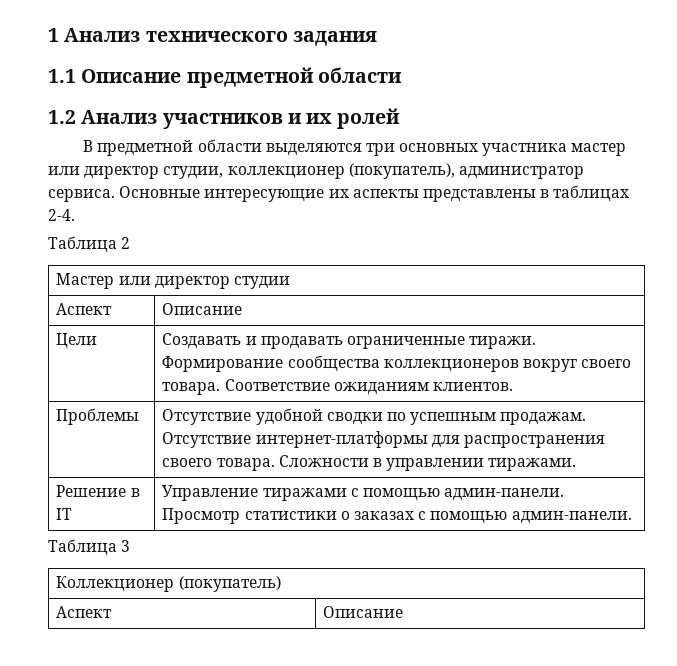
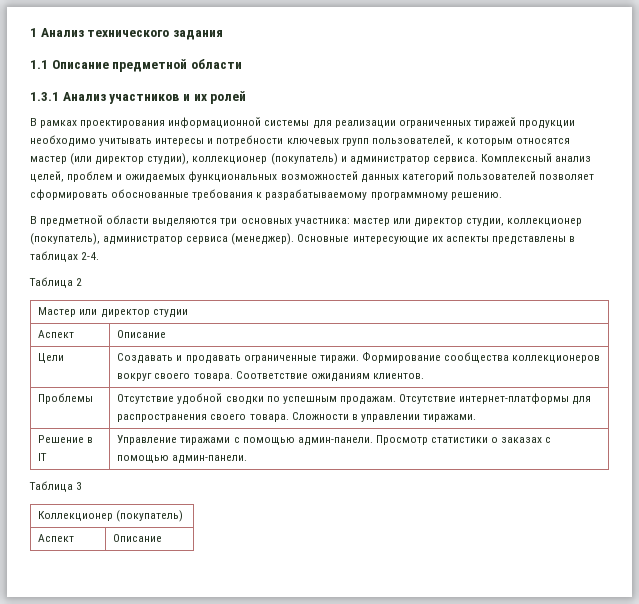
- 1.2 Анализ участников и их ролей
+ 1.3.1 Анализ участников и их ролей
+ В рамках проектирования информационной системы для реализации ограниченных тиражей продукции необходимо учитывать интересы и потребности ключевых групп пользователей, к которым относятся мастер (или директор студии), коллекционер (покупатель) и администратор сервиса. Комплексный анализ целей, проблем и ожидаемых функциональных возможностей данных категорий пользователей позволяет сформировать обоснованные требования к разрабатываемому программному решению.
- В предметной области выделяются три основных участника мастер или директор студии, коллекционер (покупатель), администратор сервиса.
+ В предметной области выделяются три основных участника: мастер или директор студии, коллекционер (покупатель), администратор сервиса (менеджер).

